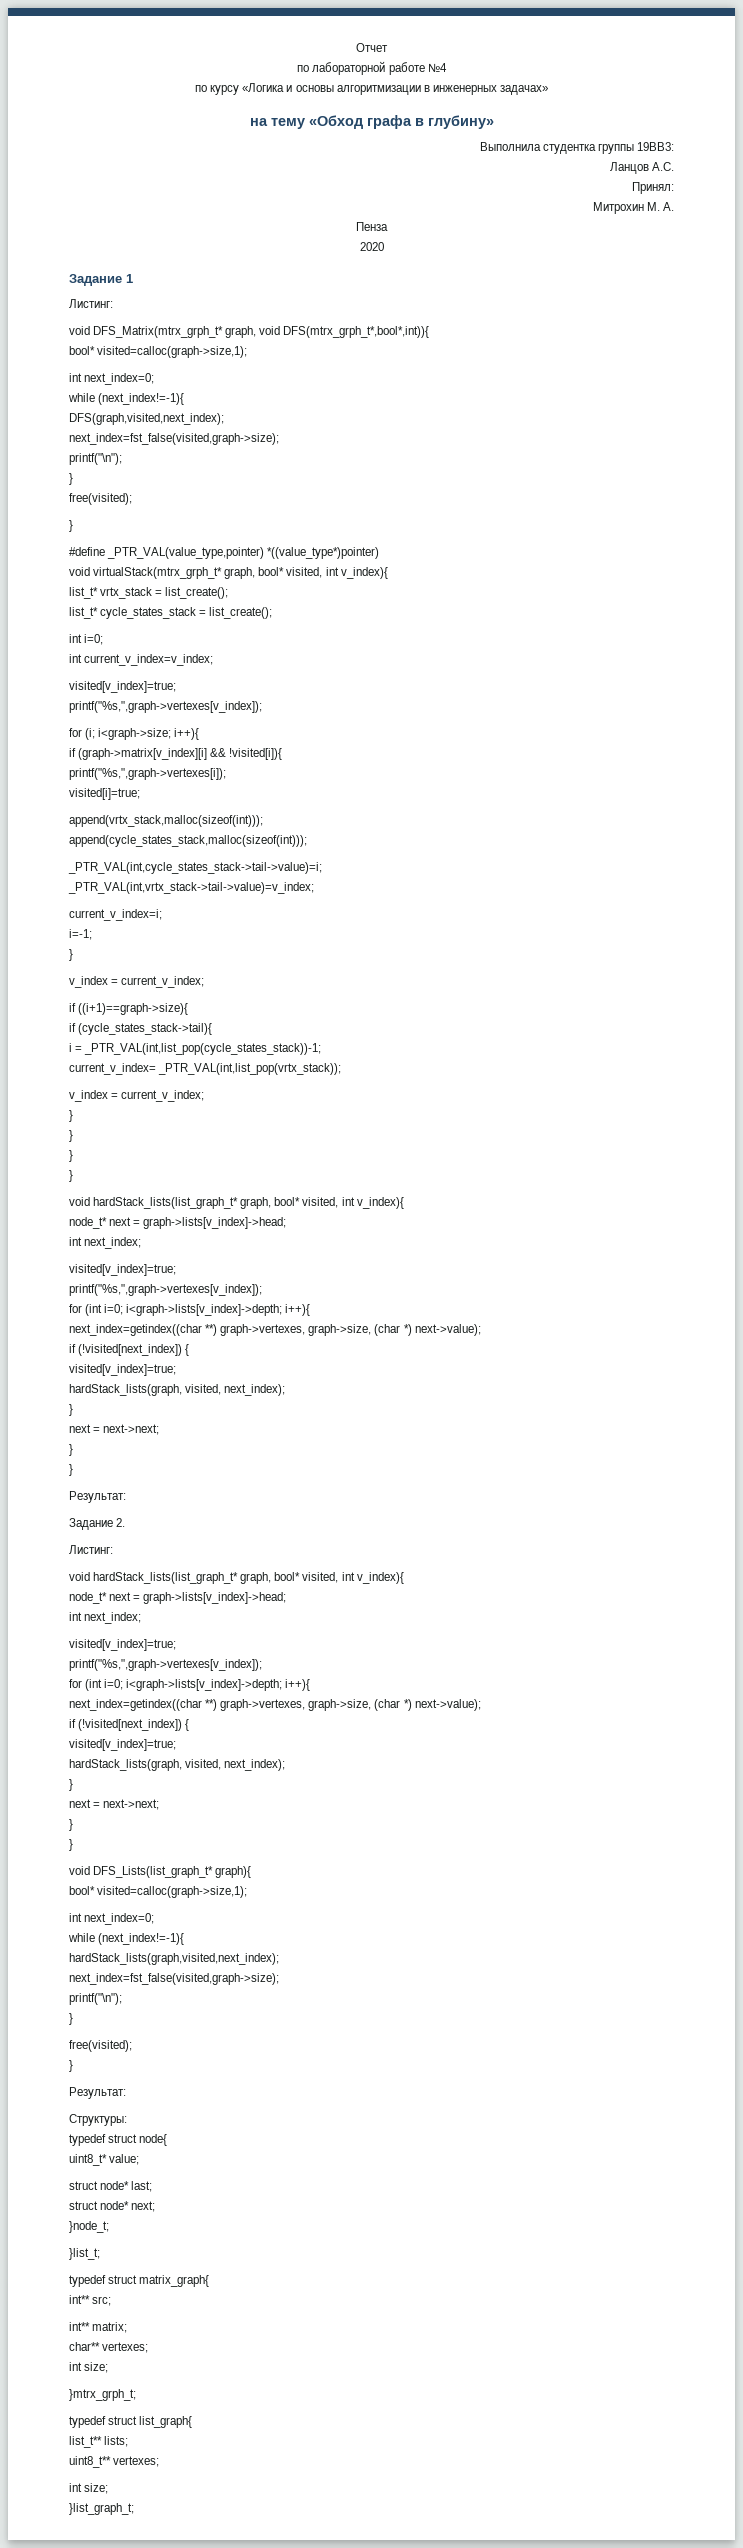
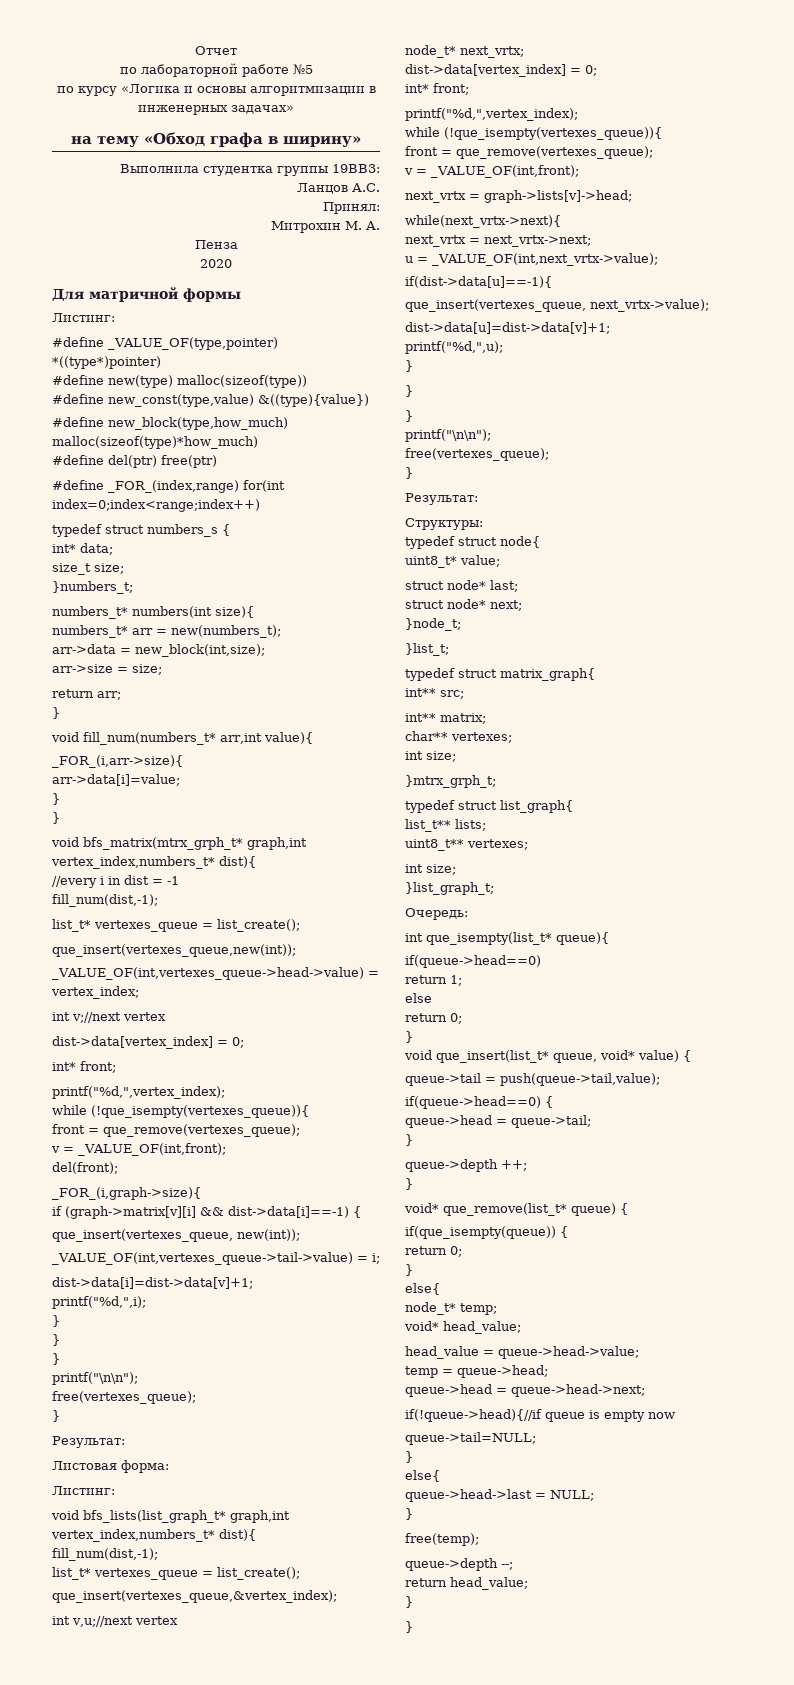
- по лабораторной работе №4
+ по лабораторной работе №5
- на тему «Обход графа в глубину»
+ на тему «Обход графа в ширину»
- Задание 1
+ Для матричной формы
  Листинг:
- void DFS_Matrix(mtrx_grph_t* graph, void DFS(mtrx_grph_t*,bool*,int)){
- bool* visited=calloc(graph->size,1);
- int next_index=0;
- while (next_index!=-1){
- DFS(graph,visited,next_index);
- next_index=fst_false(visited,graph->size);
- printf("\n");
+ #define _VALUE_OF(type,pointer) *((type*)pointer)
+ #define new(type) malloc(sizeof(type))
+ #define new_const(type,value) &((type){value})
+ #define new_block(type,how_much) malloc(sizeof(type)*how_much)
+ #define del(ptr) free(ptr)
+ #define _FOR_(index,range) for(int index=0;index<range;index++)
+ typedef struct numbers_s {
+ int* data;
+ size_t size;
+ }numbers_t;
+ numbers_t* numbers(int size){
+ numbers_t* arr = new(numbers_t);
+ arr->data = new_block(int,size);
+ arr->size = size;
+ return arr;
  }
- free(visited);
+ void fill_num(numbers_t* arr,int value){
+ _FOR_(i,arr->size){
+ arr->data[i]=value;
  }
- #define _PTR_VAL(value_type,pointer) *((value_type*)pointer)
- void virtualStack(mtrx_grph_t* graph, bool* visited, int v_index){
- list_t* vrtx_stack = list_create();
- list_t* cycle_states_stack = list_create();
- int i=0;
- int current_v_index=v_index;
- visited[v_index]=true;
- printf("%s,",graph->vertexes[v_index]);
- for (i; i<graph->size; i++){
- if (graph->matrix[v_index][i] && !visited[i]){
- printf("%s,",graph->vertexes[i]);
- visited[i]=true;
- append(vrtx_stack,malloc(sizeof(int)));
- append(cycle_states_stack,malloc(sizeof(int)));
- _PTR_VAL(int,cycle_states_stack->tail->value)=i;
- _PTR_VAL(int,vrtx_stack->tail->value)=v_index;
- current_v_index=i;
- i=-1;
  }
- v_index = current_v_index;
- if ((i+1)==graph->size){
- if (cycle_states_stack->tail){
- i = _PTR_VAL(int,list_pop(cycle_states_stack))-1;
- current_v_index= _PTR_VAL(int,list_pop(vrtx_stack));
- v_index = current_v_index;
+ void bfs_matrix(mtrx_grph_t* graph,int vertex_index,numbers_t* dist){
+ //every i in dist = -1
+ fill_num(dist,-1);
+ list_t* vertexes_queue = list_create();
+ que_insert(vertexes_queue,new(int));
+ _VALUE_OF(int,vertexes_queue->head->value) = vertex_index;
+ int v;//next vertex
+ dist->data[vertex_index] = 0;
+ int* front;
+ printf("%d,",vertex_index);
+ while (!que_isempty(vertexes_queue)){
+ front = que_remove(vertexes_queue);
+ v = _VALUE_OF(int,front);
+ del(front);
+ _FOR_(i,graph->size){
+ if (graph->matrix[v][i] && dist->data[i]==-1) {
+ que_insert(vertexes_queue, new(int));
+ _VALUE_OF(int,vertexes_queue->tail->value) = i;
+ dist->data[i]=dist->data[v]+1;
+ printf("%d,",i);
  }
  }
  }
+ printf("\n\n");
+ free(vertexes_queue);
  }
- void hardStack_lists(list_graph_t* graph, bool* visited, int v_index){
- node_t* next = graph->lists[v_index]->head;
- int next_index;
- visited[v_index]=true;
- printf("%s,",graph->vertexes[v_index]);
- for (int i=0; i<graph->lists[v_index]->depth; i++){
- next_index=getindex((char **) graph->vertexes, graph->size, (char *) next->value);
- if (!visited[next_index]) {
- visited[v_index]=true;
- hardStack_lists(graph, visited, next_index);
- }
- next = next->next;
+ Результат:
+ Листовая форма:
+ Листинг:
+ void bfs_lists(list_graph_t* graph,int vertex_index,numbers_t* dist){
+ fill_num(dist,-1);
+ list_t* vertexes_queue = list_create();
+ que_insert(vertexes_queue,&vertex_index);
+ int v,u;//next vertex
+ node_t* next_vrtx;
+ dist->data[vertex_index] = 0;
+ int* front;
+ printf("%d,",vertex_index);
+ while (!que_isempty(vertexes_queue)){
+ front = que_remove(vertexes_queue);
+ v = _VALUE_OF(int,front);
+ next_vrtx = graph->lists[v]->head;
+ while(next_vrtx->next){
+ next_vrtx = next_vrtx->next;
+ u = _VALUE_OF(int,next_vrtx->value);
+ if(dist->data[u]==-1){
+ que_insert(vertexes_queue, next_vrtx->value);
+ dist->data[u]=dist->data[v]+1;
+ printf("%d,",u);
  }
  }
- Результат:
- Задание 2.
- Листинг:
- void hardStack_lists(list_graph_t* graph, bool* visited, int v_index){
- node_t* next = graph->lists[v_index]->head;
- int next_index;
- visited[v_index]=true;
- printf("%s,",graph->vertexes[v_index]);
- for (int i=0; i<graph->lists[v_index]->depth; i++){
- next_index=getindex((char **) graph->vertexes, graph->size, (char *) next->value);
- if (!visited[next_index]) {
- visited[v_index]=true;
- hardStack_lists(graph, visited, next_index);
  }
- next = next->next;
- }
- }
- void DFS_Lists(list_graph_t* graph){
- bool* visited=calloc(graph->size,1);
- int next_index=0;
- while (next_index!=-1){
- hardStack_lists(graph,visited,next_index);
- next_index=fst_false(visited,graph->size);
- printf("\n");
- }
- free(visited);
+ printf("\n\n");
+ free(vertexes_queue);
+ Очередь:
+ int que_isempty(list_t* queue){
+ if(queue->head==0)
+ return 1;
+ else
+ return 0;
+ }
+ void que_insert(list_t* queue, void* value) {
+ queue->tail = push(queue->tail,value);
+ if(queue->head==0) {
+ queue->head = queue->tail;
+ }
+ queue->depth ++;
+ }
+ void* que_remove(list_t* queue) {
+ if(que_isempty(queue)) {
+ return 0;
+ }
+ else{
+ node_t* temp;
+ void* head_value;
+ head_value = queue->head->value;
+ temp = queue->head;
+ queue->head = queue->head->next;
+ if(!queue->head){//if queue is empty now
+ queue->tail=NULL;
+ }
+ else{
+ queue->head->last = NULL;
+ }
+ free(temp);
+ queue->depth --;
+ return head_value;
+ }
+ }

